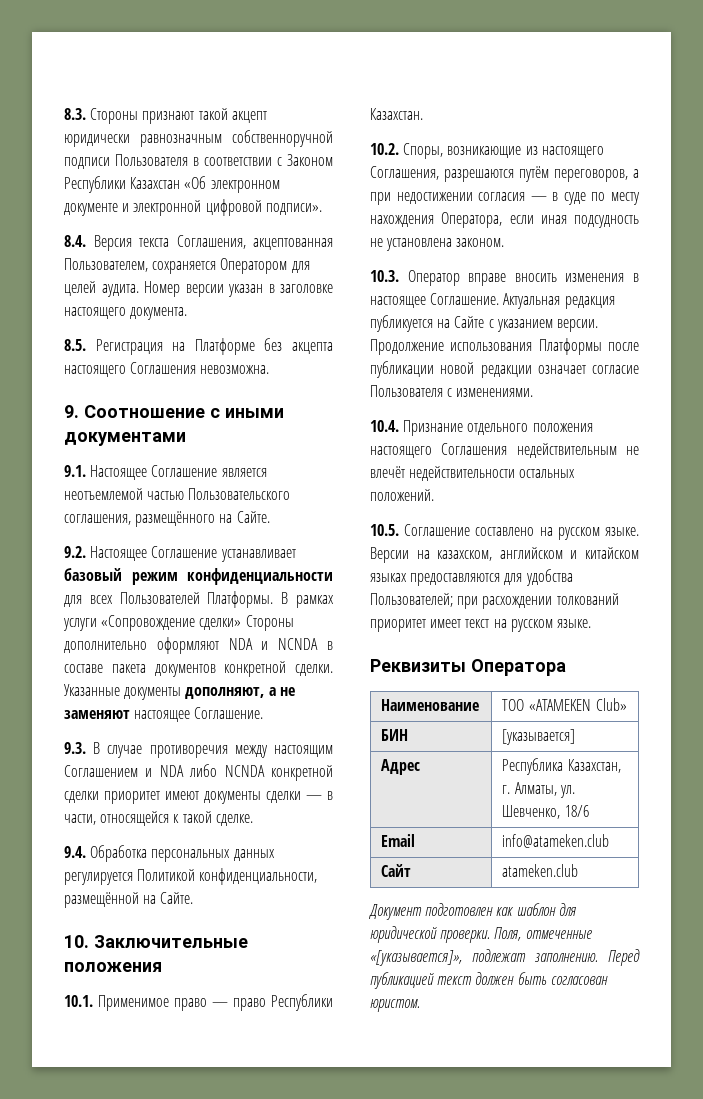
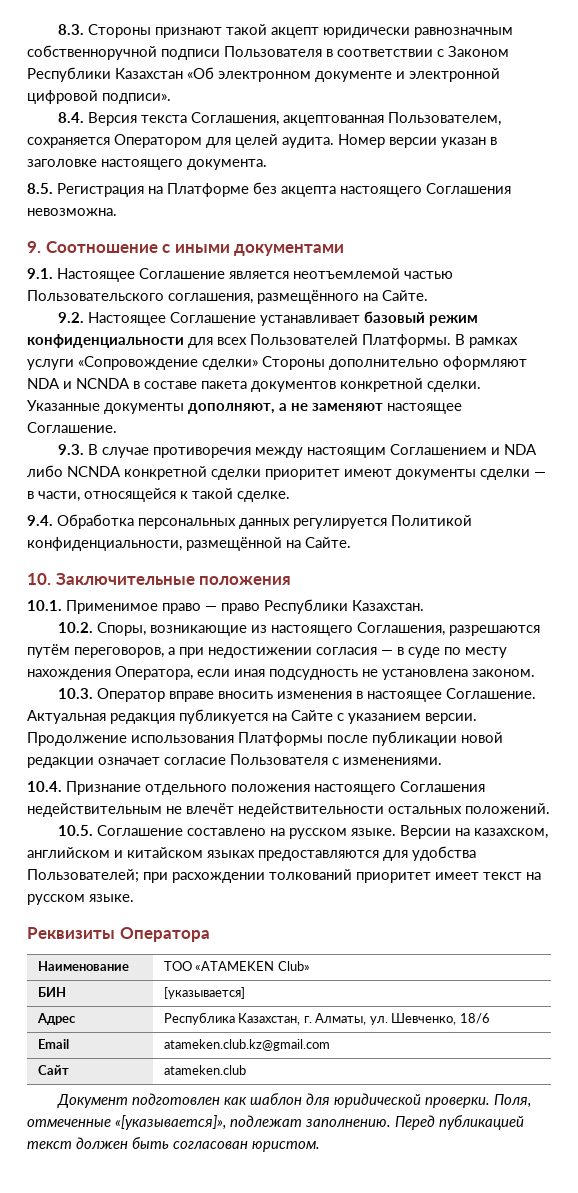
- Email | info@atameken.club
+ Email | atameken.club.kz@gmail.com

